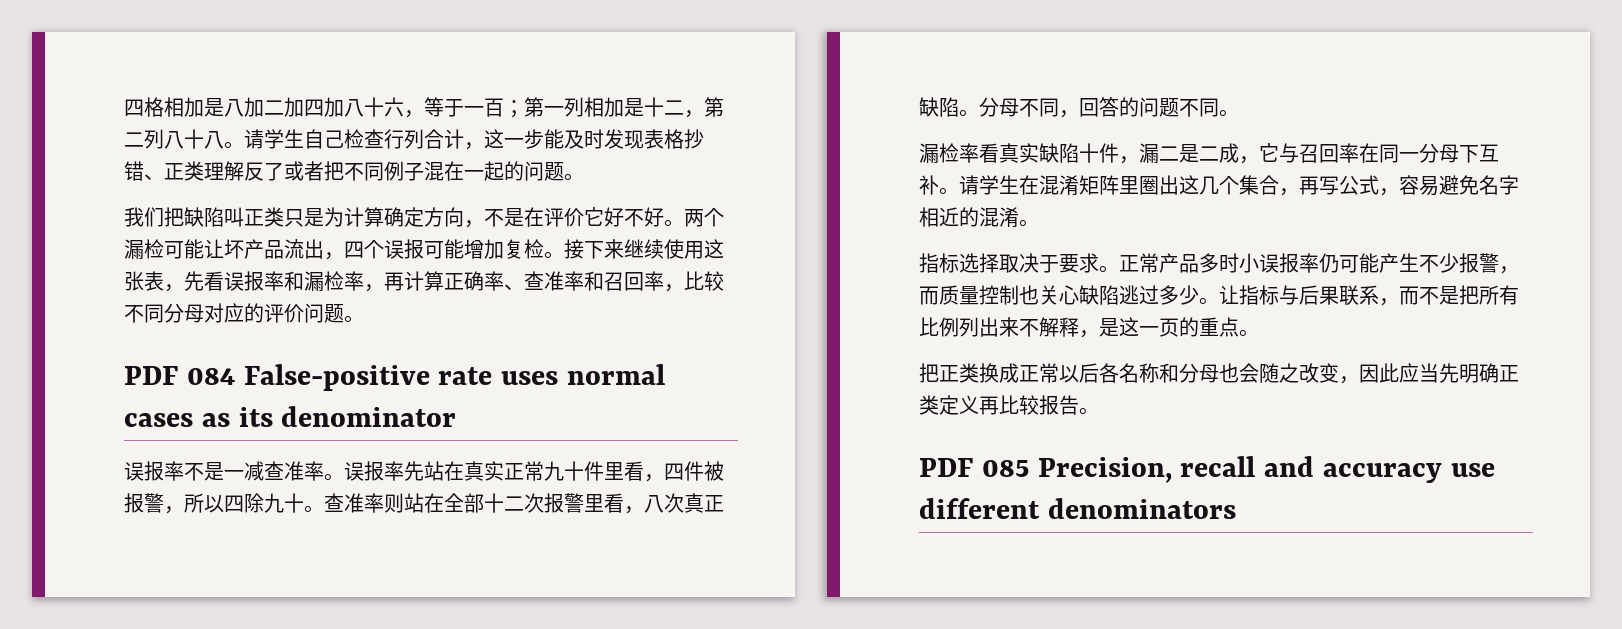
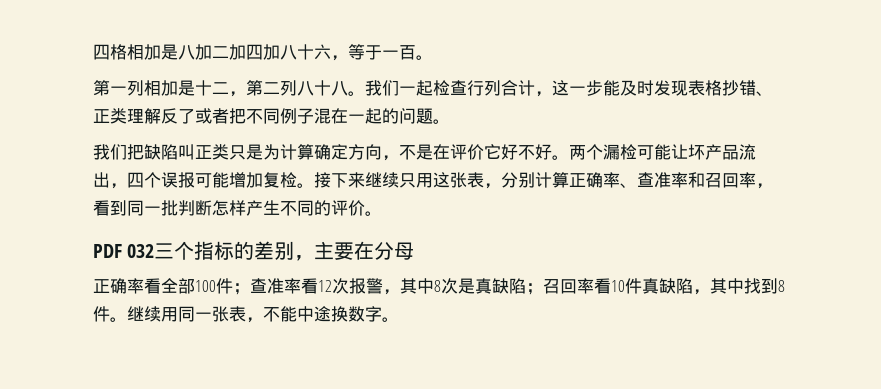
- 四格相加是八加二加四加八十六，等于一百；第一列相加是十二，第二列八十八。
+ 四格相加是八加二加四加八十六，等于一百。
+ 第一列相加是十二，第二列八十八。
- 请学生自己检查行列合计，这一步能及时发现表格抄错、正类理解反了或者把不同例子混在一起的问题。
+ 我们一起检查行列合计，这一步能及时发现表格抄错、正类理解反了或者把不同例子混在一起的问题。
- 接下来继续使用这张表，先看误报率和漏检率，再计算正确率、查准率和召回率，比较不同分母对应的评价问题。
- PDF 084 False-positive rate uses normal cases as its denominator
- 误报率不是一减查准率。误报率先站在真实正常九十件里看，四件被报警，所以四除九十。查准率则站在全部十二次报警里看，八次真正缺陷。分母不同，回答的问题不同。
- 漏检率看真实缺陷十件，漏二是二成，它与召回率在同一分母下互补。请学生在混淆矩阵里圈出这几个集合，再写公式，容易避免名字相近的混淆。
- 指标选择取决于要求。正常产品多时小误报率仍可能产生不少报警，而质量控制也关心缺陷逃过多少。让指标与后果联系，而不是把所有比例列出来不解释，是这一页的重点。
- 把正类换成正常以后各名称和分母也会随之改变，因此应当先明确正类定义再比较报告。
- PDF 085 Precision, recall and accuracy use different denominators
+ 接下来继续只用这张表，分别计算正确率、查准率和召回率，看到同一批判断怎样产生不同的评价。
+ PDF 032三个指标的差别，主要在分母
+ 正确率看全部100件；查准率看12次报警，其中8次是真缺陷；召回率看10件真缺陷，其中找到8件。继续用同一张表，不能中途换数字。

